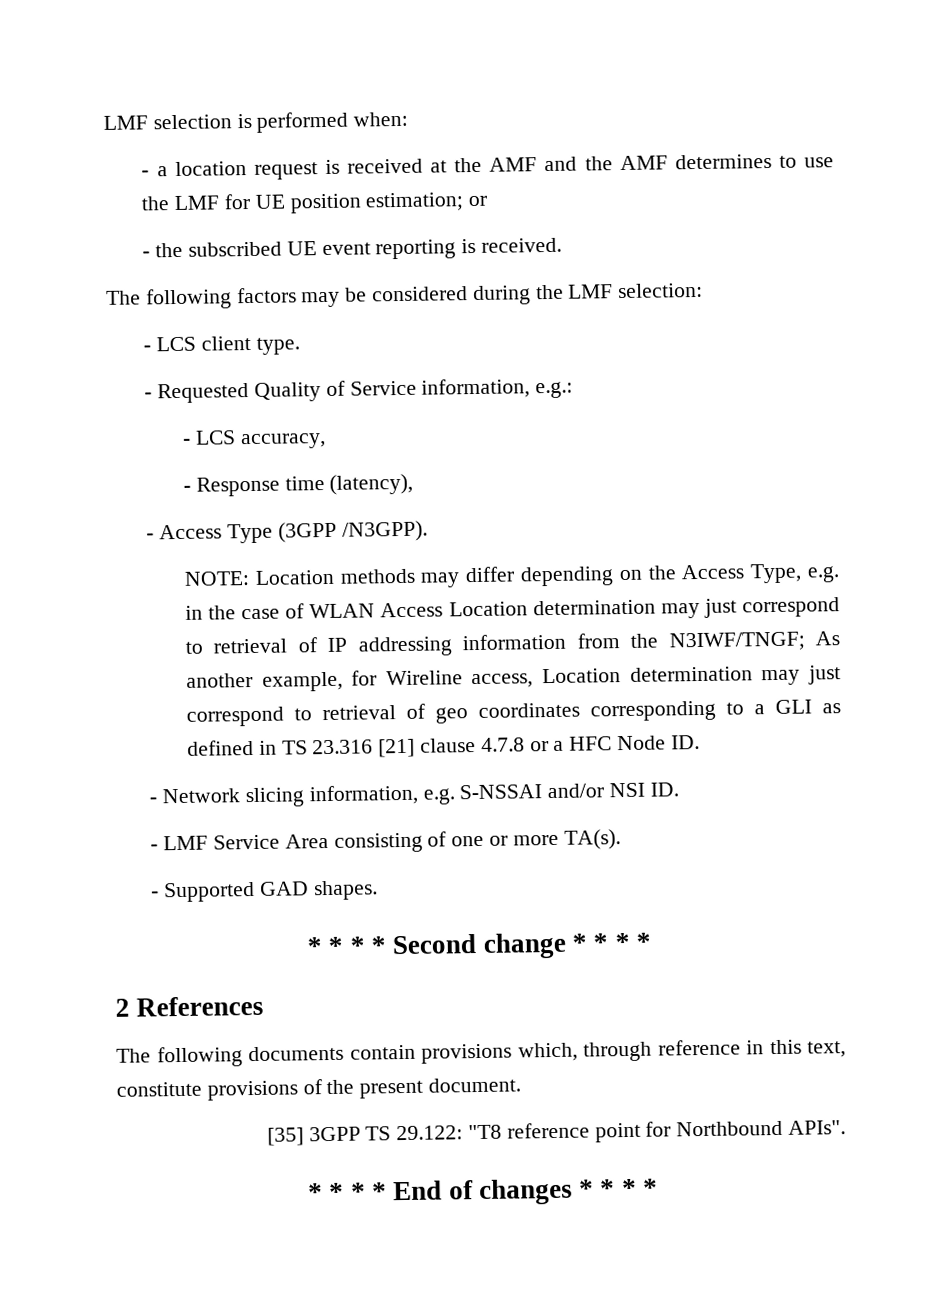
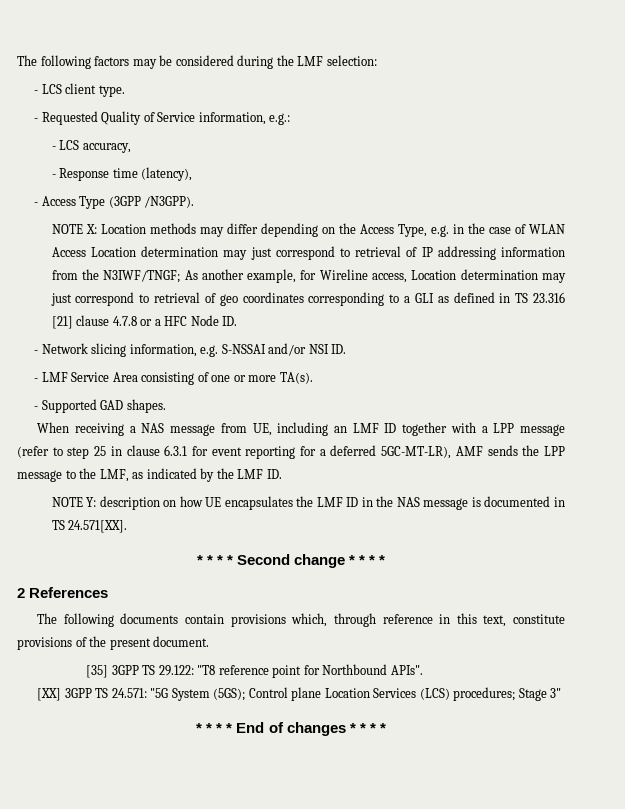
- LMF selection is performed when:
- - a location request is received at the AMF and the AMF determines to use the LMF for UE position estimation; or
- - the subscribed UE event reporting is received.
- NOTE:
+ NOTE X:
+ When receiving a NAS message from UE, including an LMF ID together with a LPP message (refer to step 25 in clause 6.3.1 for event reporting for a deferred 5GC-MT-LR), AMF sends the LPP message to the LMF, as indicated by the LMF ID.
+ NOTE Y: description on how UE encapsulates the LMF ID in the NAS message is documented in TS 24.571[XX].
+ [XX] 3GPP TS 24.571: "5G System (5GS); Control plane Location Services (LCS) procedures; Stage 3"

